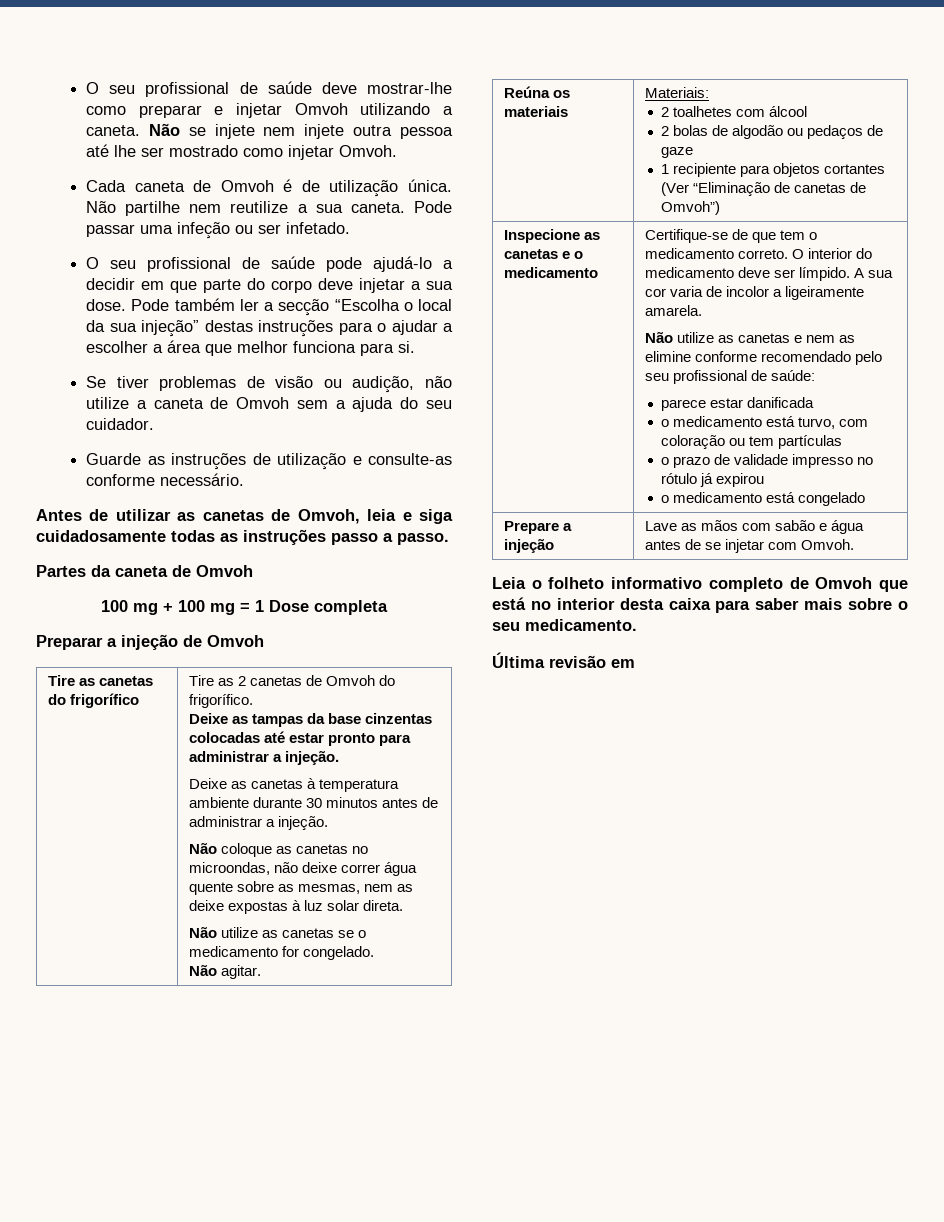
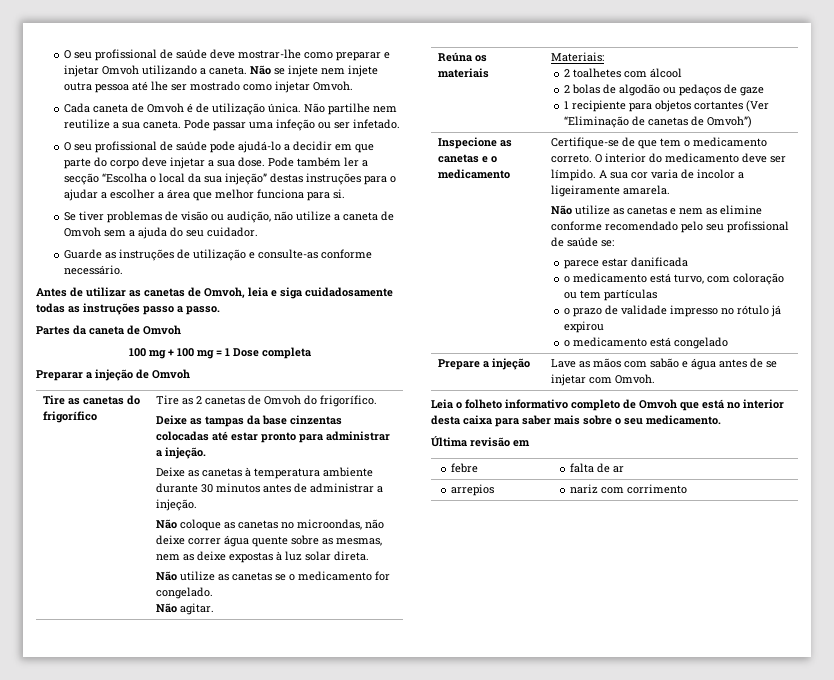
- Não utilize as canetas e nem as elimine conforme recomendado pelo seu profissional de saúde:
+ Não utilize as canetas e nem as elimine conforme recomendado pelo seu profissional de saúde se:
+ febre | falta de ar
+ arrepios | nariz com corrimento

